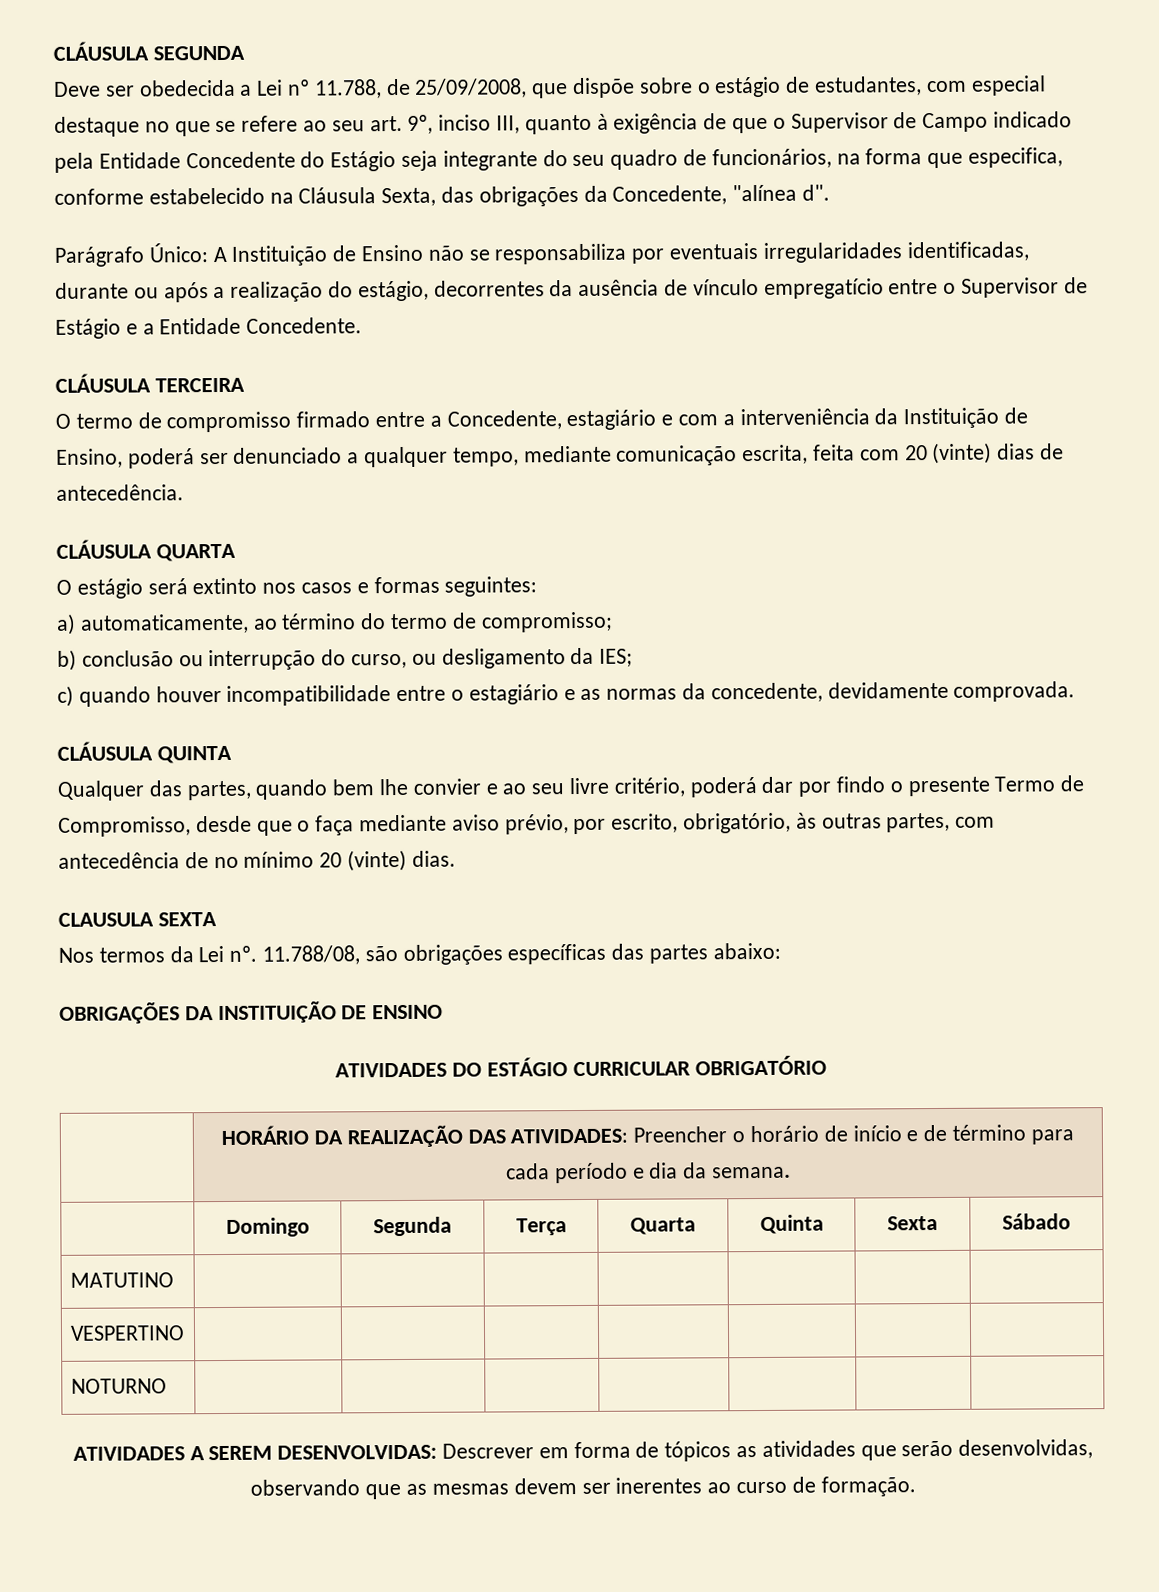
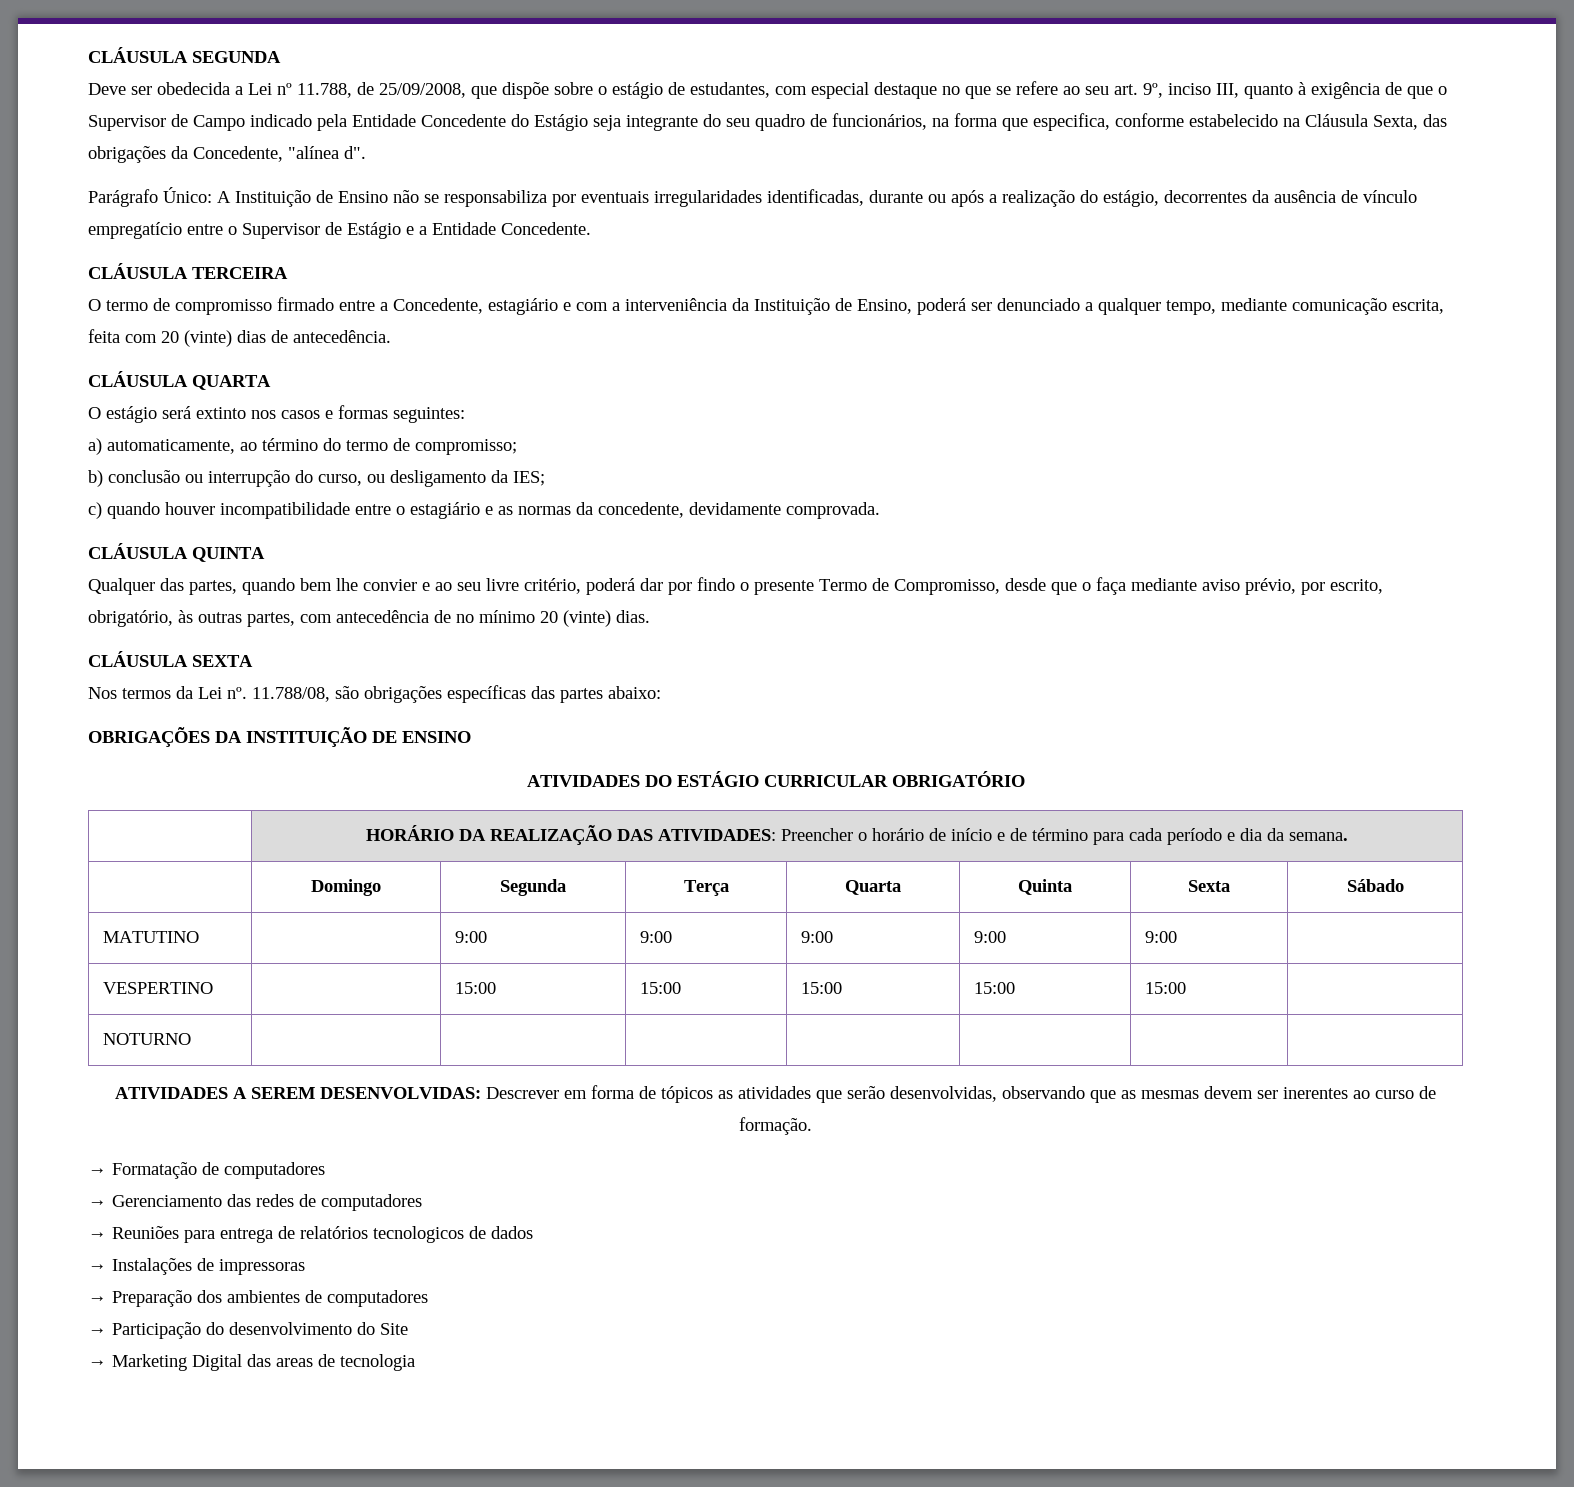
- CLAUSULA SEXTA
+ CLÁUSULA SEXTA
- MATUTINO | | | | | | |
- VESPERTINO | | | | | | |
+ MATUTINO | | 9:00 | 9:00 | 9:00 | 9:00 | 9:00 |
+ VESPERTINO | | 15:00 | 15:00 | 15:00 | 15:00 | 15:00 |
+ → Formatação de computadores
+ → Gerenciamento das redes de computadores
+ → Reuniões para entrega de relatórios tecnologicos de dados
+ → Instalações de impressoras
+ → Preparação dos ambientes de computadores
+ → Participação do desenvolvimento do Site
+ → Marketing Digital das areas de tecnologia

